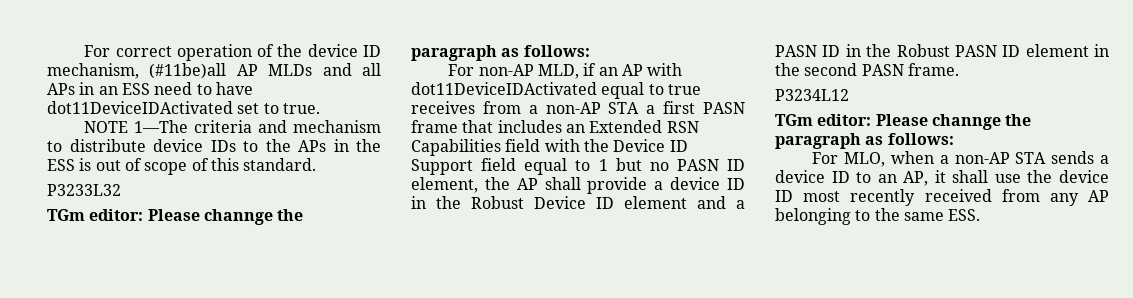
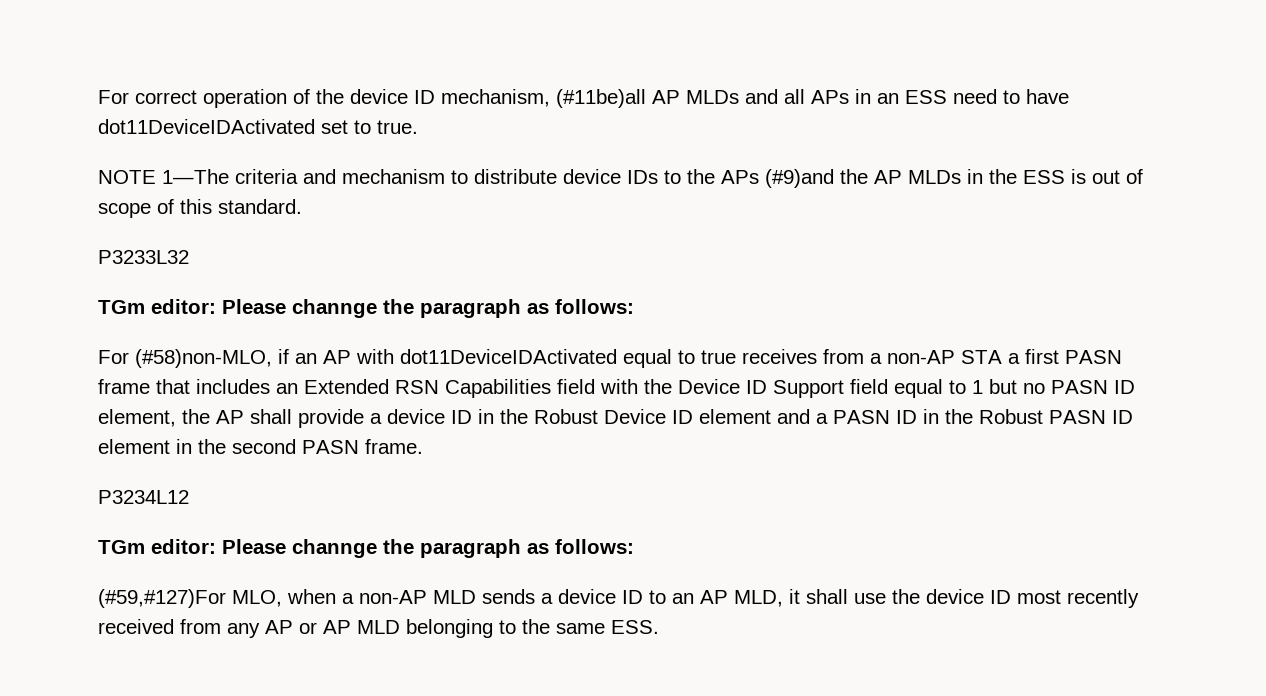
- NOTE 1—The criteria and mechanism to distribute device IDs to the APs in the ESS is out of scope of this standard.
+ NOTE 1—The criteria and mechanism to distribute device IDs to the APs (#9)and the AP MLDs in the ESS is out of scope of this standard.
- For non-AP MLD, if an AP with dot11DeviceIDActivated equal to true receives from a non-AP STA a first PASN frame that includes an Extended RSN Capabilities field with the Device ID Support field equal to 1 but no PASN ID element, the AP shall provide a device ID in the Robust Device ID element and a PASN ID in the Robust PASN ID element in the second PASN frame.
+ For (#58)non-MLO, if an AP with dot11DeviceIDActivated equal to true receives from a non-AP STA a first PASN frame that includes an Extended RSN Capabilities field with the Device ID Support field equal to 1 but no PASN ID element, the AP shall provide a device ID in the Robust Device ID element and a PASN ID in the Robust PASN ID element in the second PASN frame.
- For MLO, when a non-AP STA sends a device ID to an AP, it shall use the device ID most recently received from any AP belonging to the same ESS.
+ (#59,#127)For MLO, when a non-AP MLD sends a device ID to an AP MLD, it shall use the device ID most recently received from any AP or AP MLD belonging to the same ESS.

